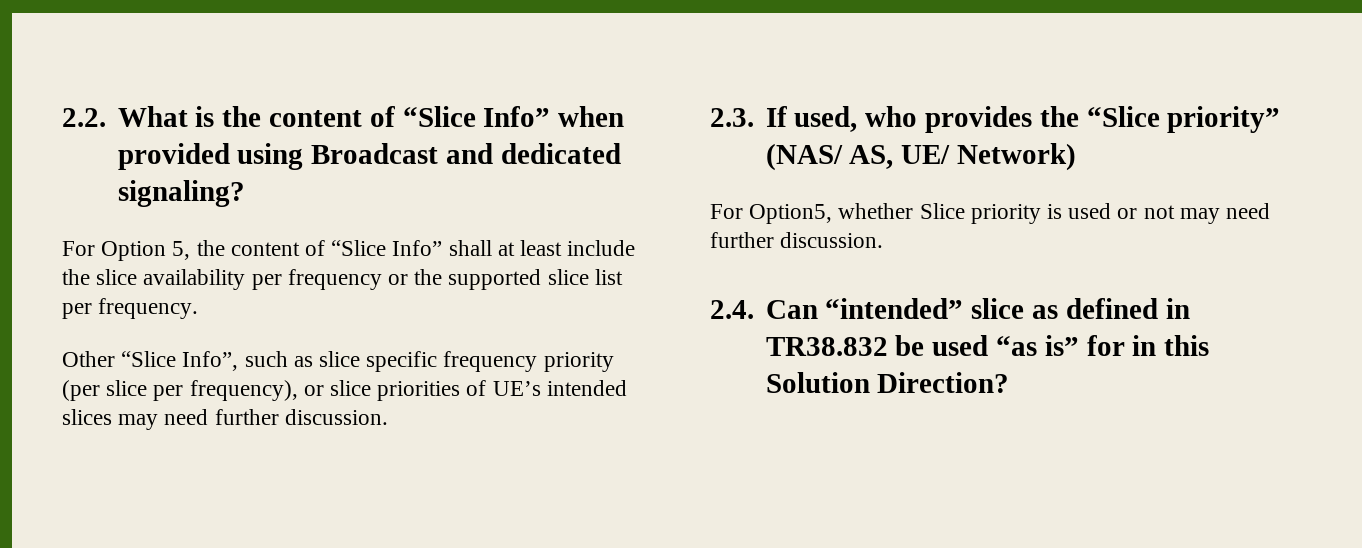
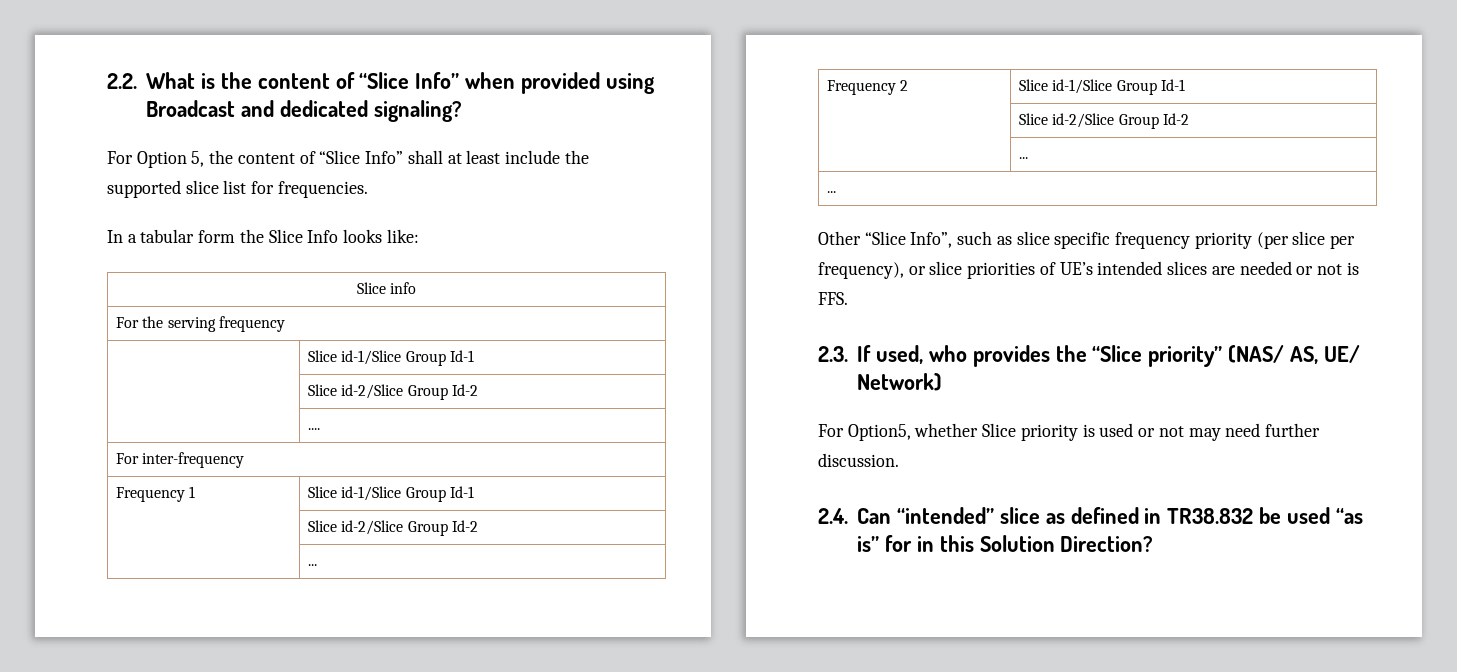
- For Option 5, the content of “Slice Info” shall at least include the slice availability per frequency or the supported slice list per frequency.
+ For Option 5, the content of “Slice Info” shall at least include the supported slice list for frequencies.
+ In a tabular form the Slice Info looks like:
+ Slice info
+ For the serving frequency
+ | Slice id-1/Slice Group Id-1
+ | Slice id-2/Slice Group Id-2
+ | ....
+ For inter-frequency
+ Frequency 1 | Slice id-1/Slice Group Id-1
+ | Slice id-2/Slice Group Id-2
+ | ...
+ Frequency 2 | Slice id-1/Slice Group Id-1
+ | Slice id-2/Slice Group Id-2
+ | ...
+ ...
- Other “Slice Info”, such as slice specific frequency priority (per slice per frequency), or slice priorities of UE’s intended slices may need further discussion.
+ Other “Slice Info”, such as slice specific frequency priority (per slice per frequency), or slice priorities of UE’s intended slices are needed or not is FFS.

